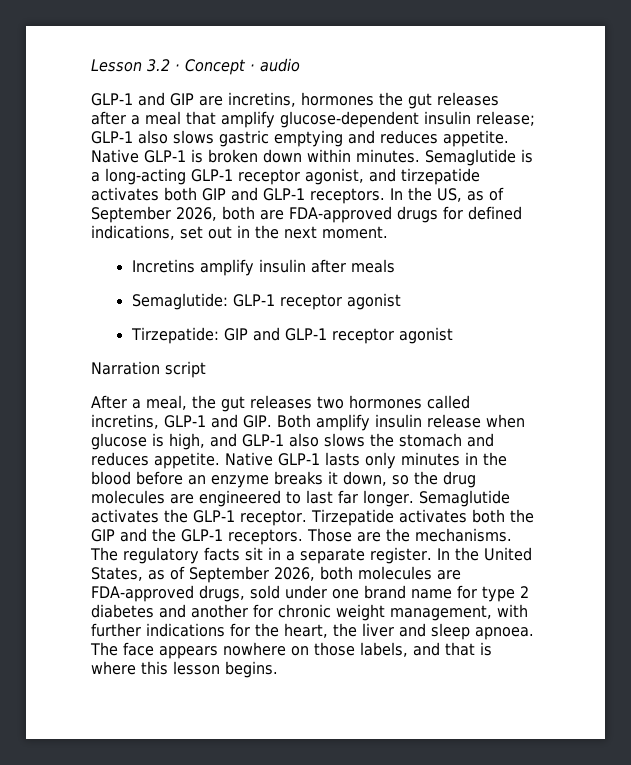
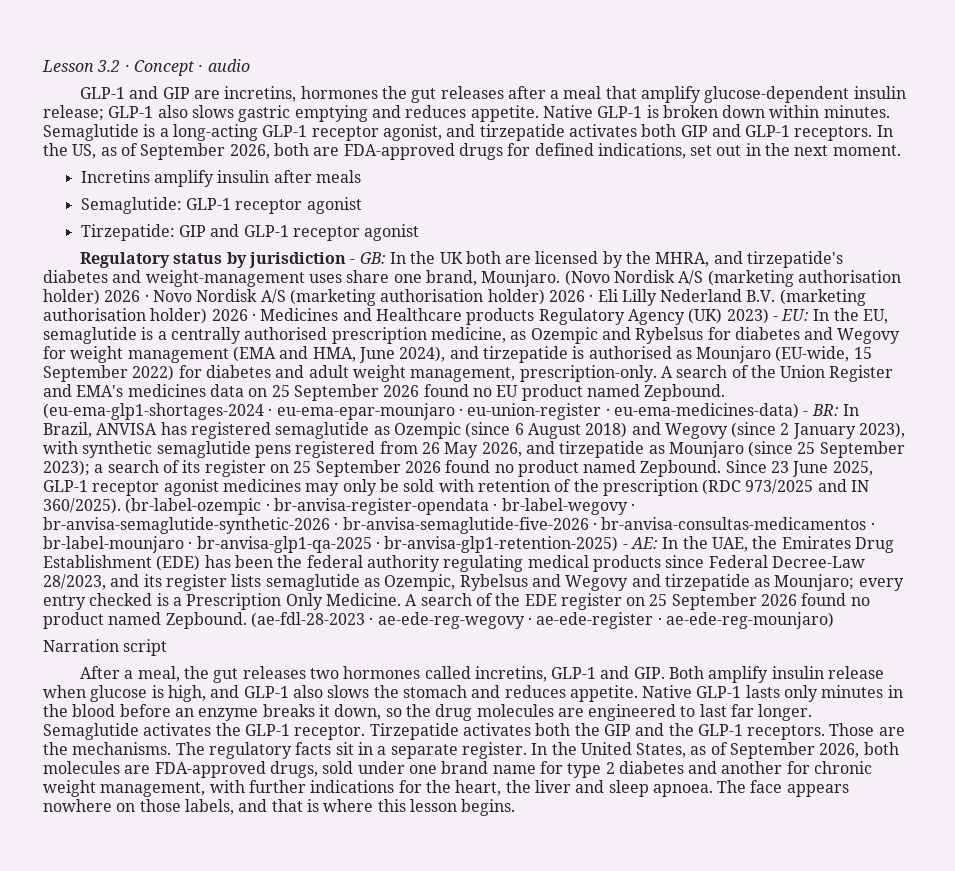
+ Regulatory status by jurisdiction - GB: In the UK both are licensed by the MHRA, and tirzepatide's diabetes and weight-management uses share one brand, Mounjaro. (Novo Nordisk A/S (marketing authorisation holder) 2026 · Novo Nordisk A/S (marketing authorisation holder) 2026 · Eli Lilly Nederland B.V. (marketing authorisation holder) 2026 · Medicines and Healthcare products Regulatory Agency (UK) 2023) - EU: In the EU, semaglutide is a centrally authorised prescription medicine, as Ozempic and Rybelsus for diabetes and Wegovy for weight management (EMA and HMA, June 2024), and tirzepatide is authorised as Mounjaro (EU-wide, 15 September 2022) for diabetes and adult weight management, prescription-only. A search of the Union Register and EMA's medicines data on 25 September 2026 found no EU product named Zepbound. (eu-ema-glp1-shortages-2024 · eu-ema-epar-mounjaro · eu-union-register · eu-ema-medicines-data) - BR: In Brazil, ANVISA has registered semaglutide as Ozempic (since 6 August 2018) and Wegovy (since 2 January 2023), with synthetic semaglutide pens registered from 26 May 2026, and tirzepatide as Mounjaro (since 25 September 2023); a search of its register on 25 September 2026 found no product named Zepbound. Since 23 June 2025, GLP-1 receptor agonist medicines may only be sold with retention of the prescription (RDC 973/2025 and IN 360/2025). (br-label-ozempic · br-anvisa-register-opendata · br-label-wegovy · br-anvisa-semaglutide-synthetic-2026 · br-anvisa-semaglutide-five-2026 · br-anvisa-consultas-medicamentos · br-label-mounjaro · br-anvisa-glp1-qa-2025 · br-anvisa-glp1-retention-2025) - AE: In the UAE, the Emirates Drug Establishment (EDE) has been the federal authority regulating medical products since Federal Decree-Law 28/2023, and its register lists semaglutide as Ozempic, Rybelsus and Wegovy and tirzepatide as Mounjaro; every entry checked is a Prescription Only Medicine. A search of the EDE register on 25 September 2026 found no product named Zepbound. (ae-fdl-28-2023 · ae-ede-reg-wegovy · ae-ede-register · ae-ede-reg-mounjaro)

